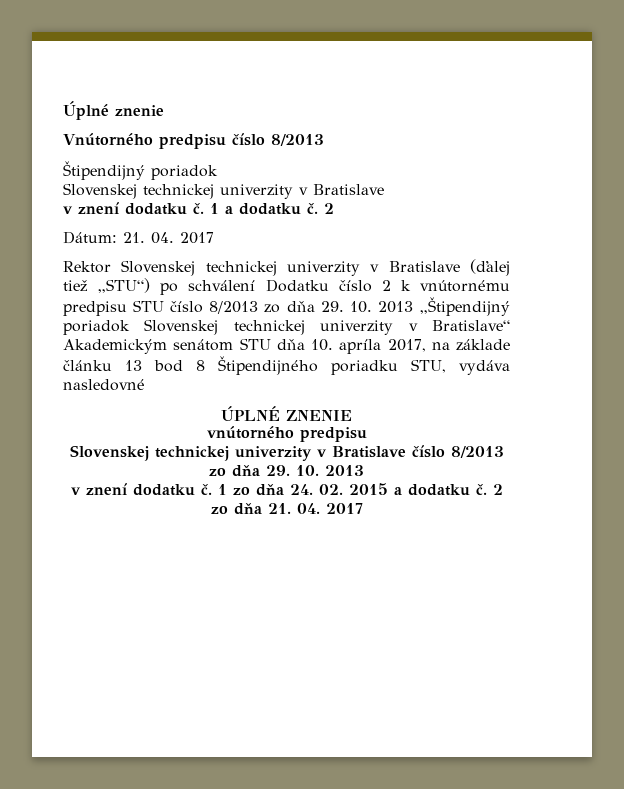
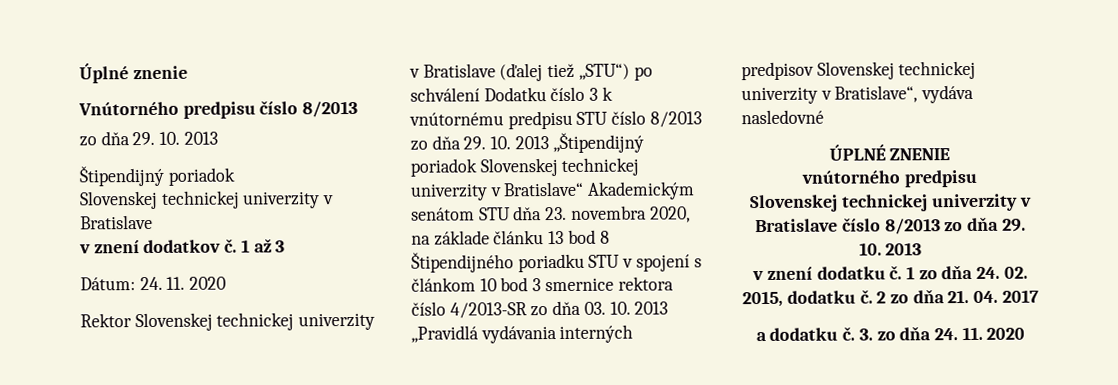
  Vnútorného predpisu číslo 8/2013
+ zo dňa 29. 10. 2013
- v znení dodatku č. 1 a dodatku č. 2
- Dátum: 21. 04. 2017
+ v znení dodatkov č. 1 až 3
+ Dátum: 24. 11. 2020
- Rektor Slovenskej technickej univerzity v Bratislave (ďalej tiež „STU“) po schválení Dodatku číslo 2 k vnútornému predpisu STU číslo 8/2013 zo dňa 29. 10. 2013 „Štipendijný poriadok Slovenskej technickej univerzity v Bratislave“ Akademickým senátom STU dňa 10. apríla 2017, na základe článku 13 bod 8 Štipendijného poriadku STU, vydáva nasledovné
+ Rektor Slovenskej technickej univerzity v Bratislave (ďalej tiež „STU“) po schválení Dodatku číslo 3 k vnútornému predpisu STU číslo 8/2013 zo dňa 29. 10. 2013 „Štipendijný poriadok Slovenskej technickej univerzity v Bratislave“ Akademickým senátom STU dňa 23. novembra 2020, na základe článku 13 bod 8 Štipendijného poriadku STU v spojení s článkom 10 bod 3 smernice rektora číslo 4/2013-SR zo dňa 03. 10. 2013 „Pravidlá vydávania interných predpisov Slovenskej technickej univerzity v Bratislave“, vydáva nasledovné
- 1 zo dňa 24. 02. 2015 a dodatku č.
+ 1 zo dňa 24. 02. 2015, dodatku č.
+ a dodatku č. 3. zo dňa 24. 11. 2020

